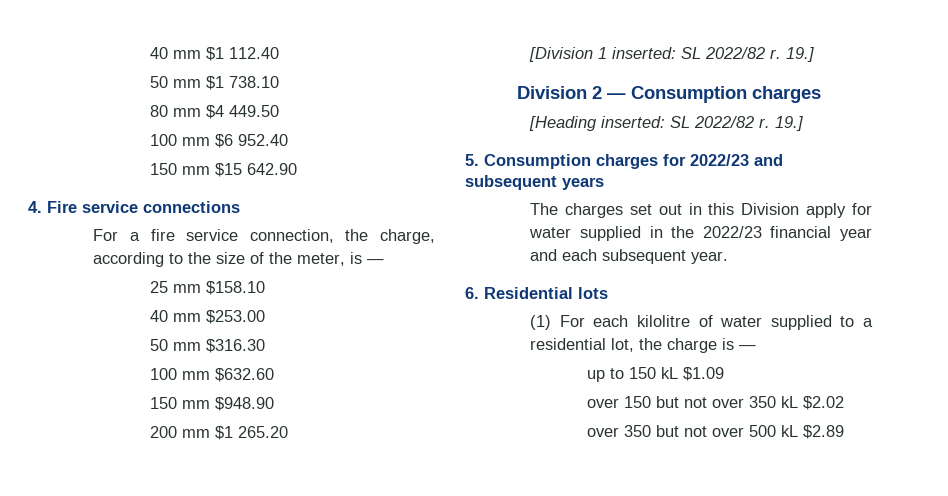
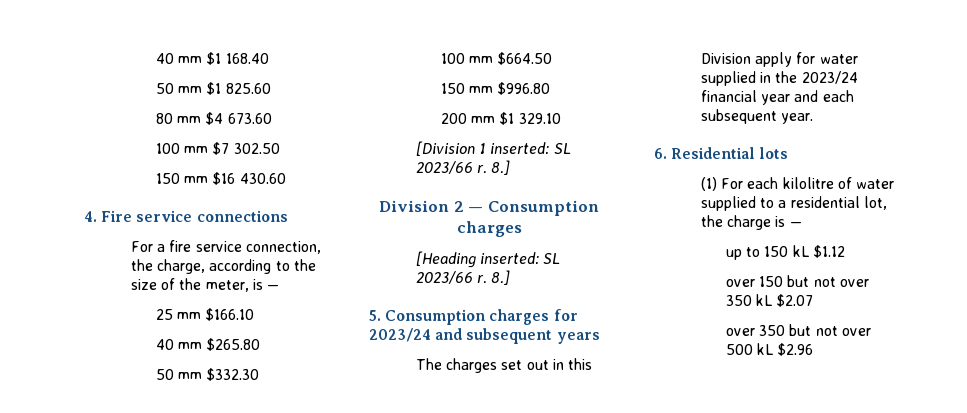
- 40 mm $1 112.40
+ 40 mm $1 168.40
- 50 mm $1 738.10
+ 50 mm $1 825.60
- 80 mm $4 449.50
- 100 mm $6 952.40
- 150 mm $15 642.90
+ 80 mm $4 673.60
+ 100 mm $7 302.50
+ 150 mm $16 430.60
- 25 mm $158.10
- 40 mm $253.00
- 50 mm $316.30
- 100 mm $632.60
- 150 mm $948.90
+ 25 mm $166.10
+ 40 mm $265.80
+ 50 mm $332.30
+ 100 mm $664.50
+ 150 mm $996.80
- 200 mm $1 265.20
+ 200 mm $1 329.10
- [Division 1 inserted: SL 2022/82 r. 19.]
+ [Division 1 inserted: SL 2023/66 r. 8.]
- [Heading inserted: SL 2022/82 r. 19.]
+ [Heading inserted: SL 2023/66 r. 8.]
- 5. Consumption charges for 2022/23 and subsequent years
+ 5. Consumption charges for 2023/24 and subsequent years
- The charges set out in this Division apply for water supplied in the 2022/23 financial year and each subsequent year.
+ The charges set out in this Division apply for water supplied in the 2023/24 financial year and each subsequent year.
- up to 150 kL $1.09
+ up to 150 kL $1.12
- over 150 but not over 350 kL $2.02
+ over 150 but not over 350 kL $2.07
- over 350 but not over 500 kL $2.89
+ over 350 but not over 500 kL $2.96

